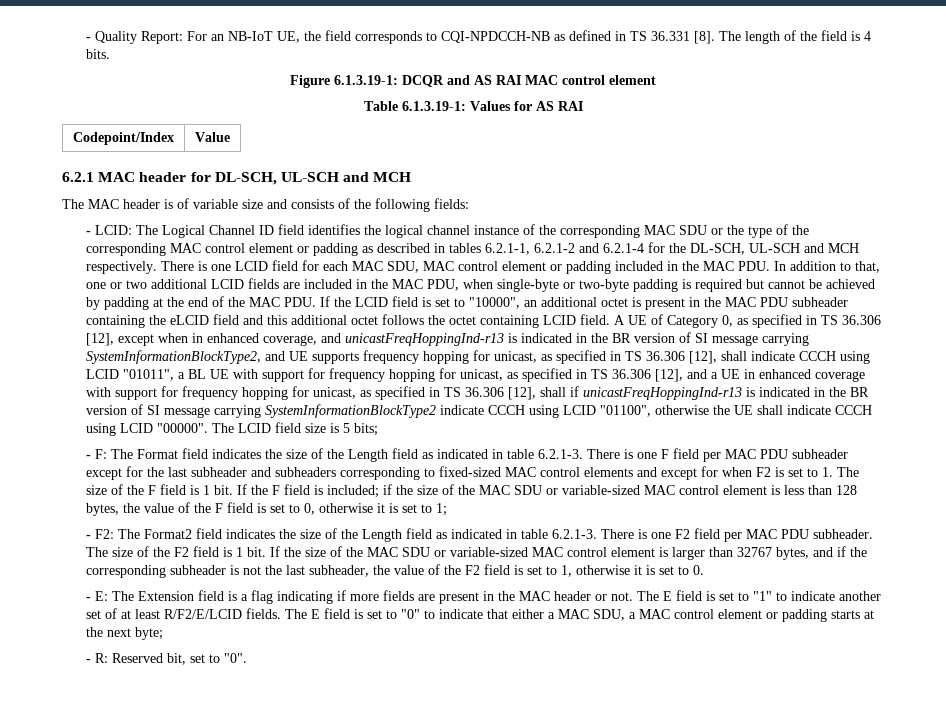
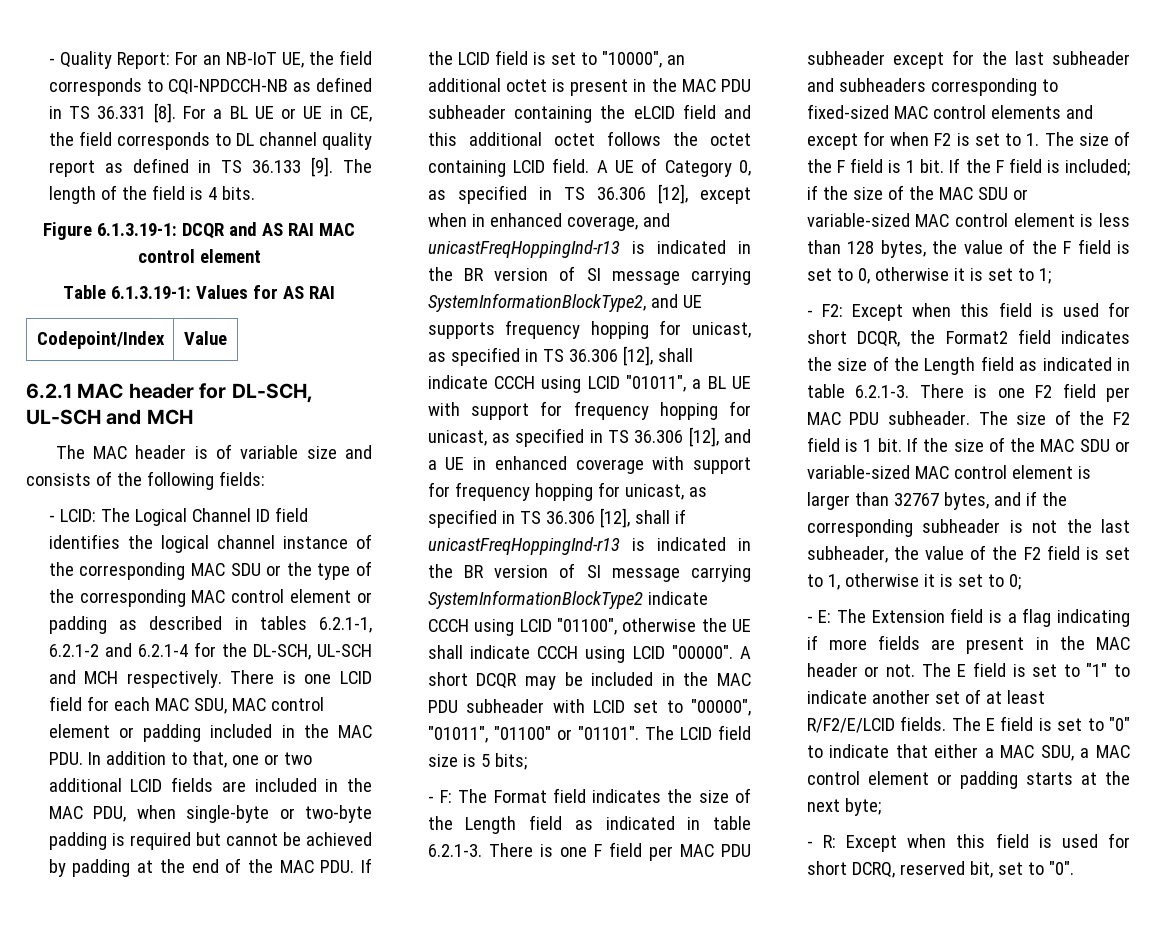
+ For a BL UE or UE in CE, the field corresponds to DL channel quality report as defined in TS 36.133 [9].
+ A short DCQR may be included in the MAC PDU subheader with LCID set to "00000", "01011", "01100" or "01101".
- - F2: The Format2 field indicates the size of the Length field as indicated in table 6.2.1-3. There is one F2 field per MAC PDU subheader.
+ - F2: Except when this field is used for short DCQR, the Format2 field indicates the size of the Length field as indicated in table 6.2.1-3. There is one F2 field per MAC PDU subheader.
- If the size of the MAC SDU or variable-sized MAC control element is larger than 32767 bytes, and if the corresponding subheader is not the last subheader, the value of the F2 field is set to 1, otherwise it is set to 0.
+ If the size of the MAC SDU or variable-sized MAC control element is larger than 32767 bytes, and if the corresponding subheader is not the last subheader, the value of the F2 field is set to 1, otherwise it is set to 0;
- - R: Reserved bit, set to "0".
+ - R: Except when this field is used for short DCRQ, reserved bit, set to "0".

